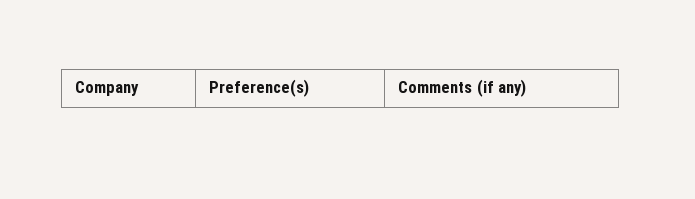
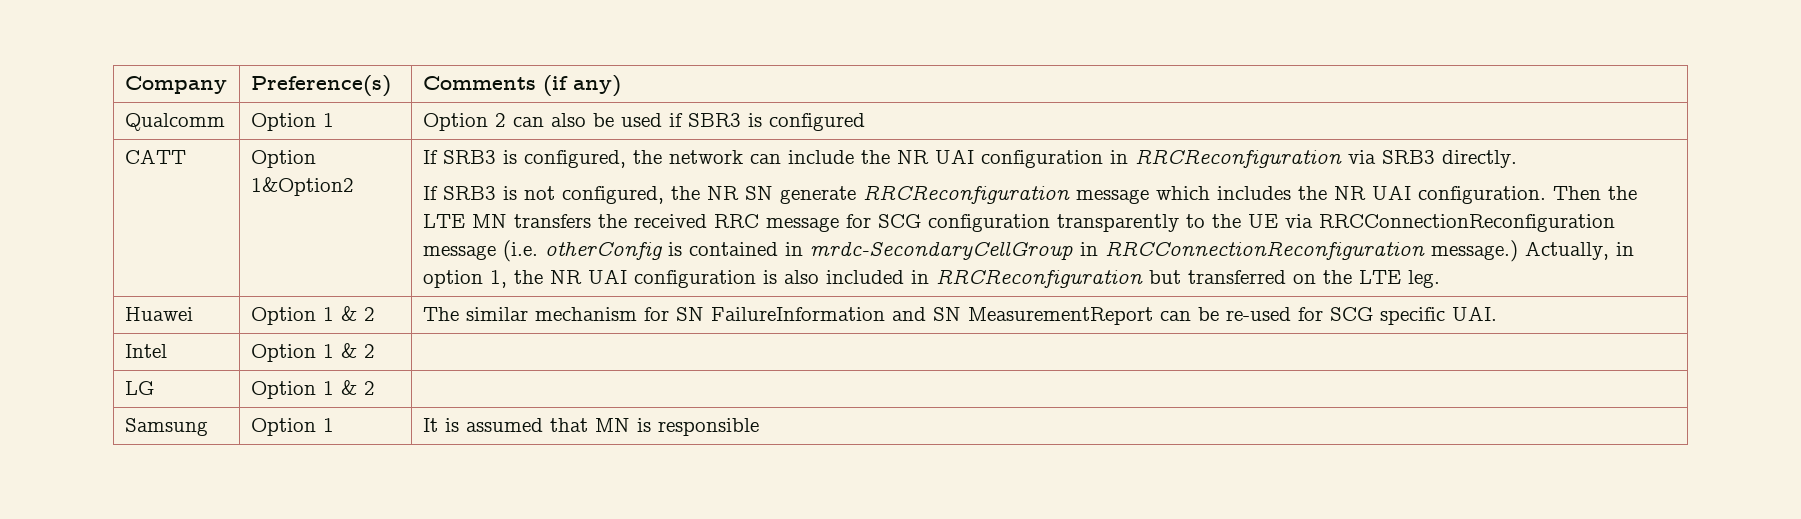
+ Qualcomm | Option 1 | Option 2 can also be used if SBR3 is configured
+ CATT | Option 1&Option2 | If SRB3 is configured, the network can include the NR UAI configuration in RRCReconfiguration via SRB3 directly.
+ If SRB3 is not configured, the NR SN generate RRCReconfiguration message which includes the NR UAI configuration. Then the LTE MN transfers the received RRC message for SCG configuration transparently to the UE via RRCConnectionReconfiguration message (i.e. otherConfig is contained in mrdc-SecondaryCellGroup in RRCConnectionReconfiguration message.) Actually, in option 1, the NR UAI configuration is also included in RRCReconfiguration but transferred on the LTE leg.
+ Huawei | Option 1 & 2 | The similar mechanism for SN FailureInformation and SN MeasurementReport can be re-used for SCG specific UAI.
+ Intel | Option 1 & 2 |
+ LG | Option 1 & 2 |
+ Samsung | Option 1 | It is assumed that MN is responsible

